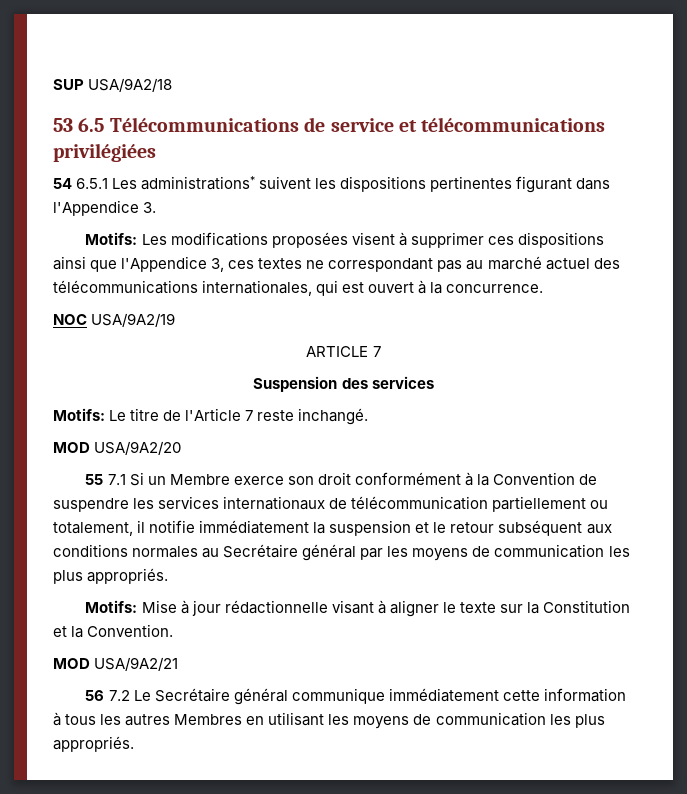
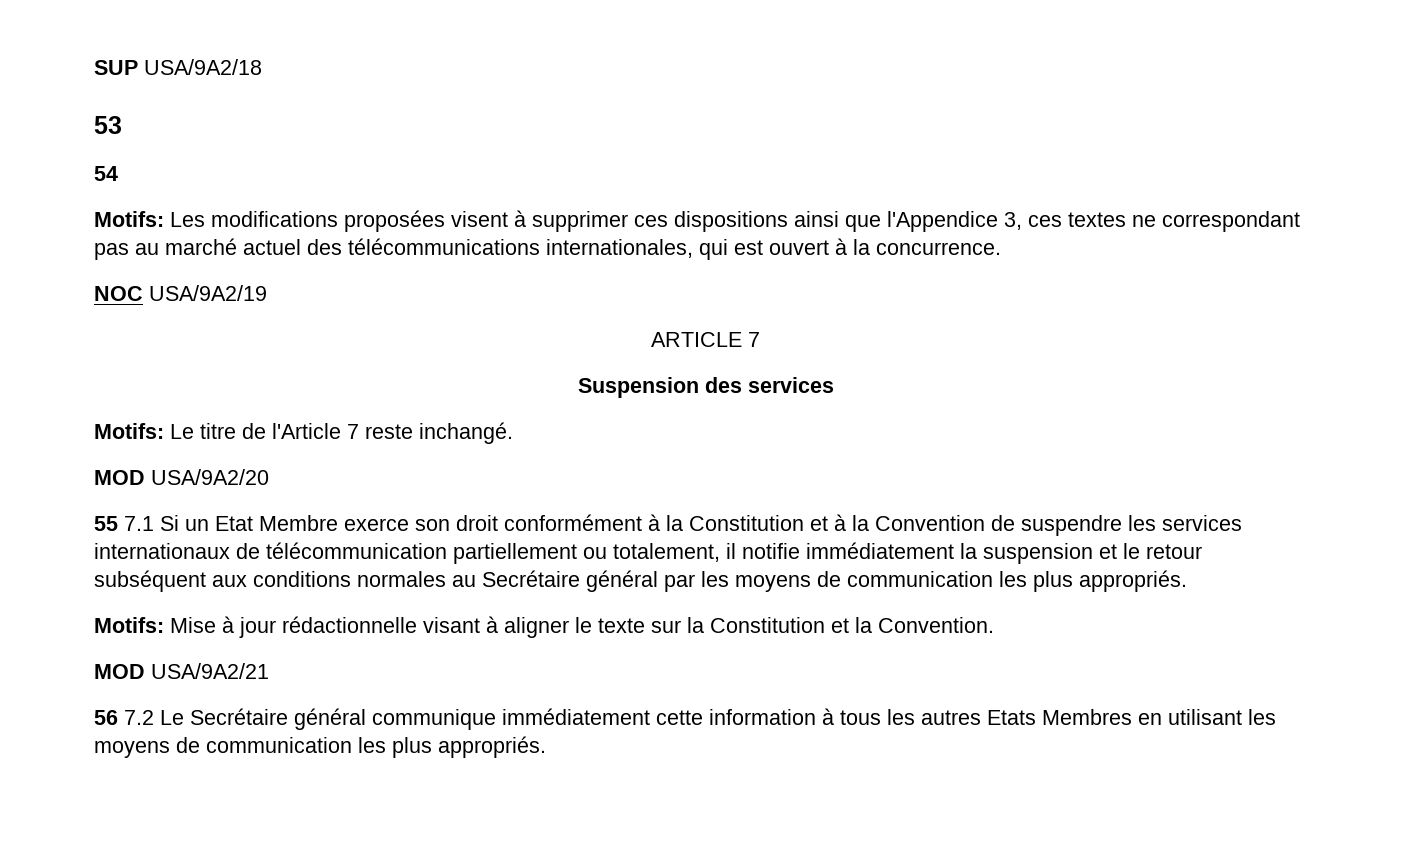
- 53 6.5 Télécommunications de service et télécommunications privilégiées
- 54 6.5.1 Les administrations* suivent les dispositions pertinentes figurant dans l'Appendice 3.
+ 53
+ 54
- 55 7.1 Si un Membre exerce son droit conformément à la Convention de suspendre les services internationaux de télécommunication partiellement ou totalement, il notifie immédiatement la suspension et le retour subséquent aux conditions normales au Secrétaire général par les moyens de communication les plus appropriés.
+ 55 7.1 Si un Etat Membre exerce son droit conformément à la Constitution et à la Convention de suspendre les services internationaux de télécommunication partiellement ou totalement, il notifie immédiatement la suspension et le retour subséquent aux conditions normales au Secrétaire général par les moyens de communication les plus appropriés.
- 56 7.2 Le Secrétaire général communique immédiatement cette information à tous les autres Membres en utilisant les moyens de communication les plus appropriés.
+ 56 7.2 Le Secrétaire général communique immédiatement cette information à tous les autres Etats Membres en utilisant les moyens de communication les plus appropriés.

